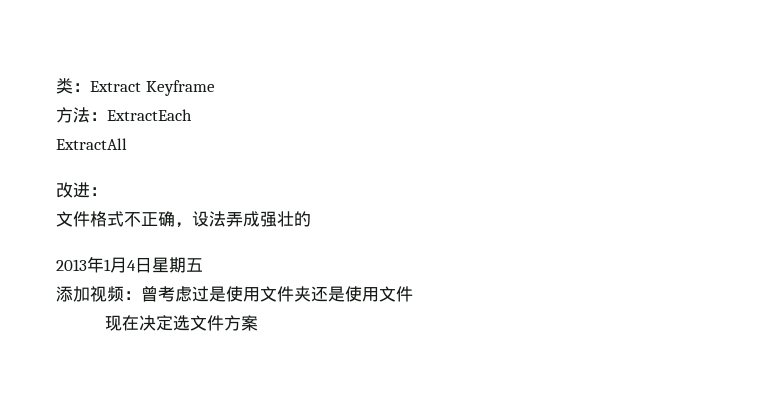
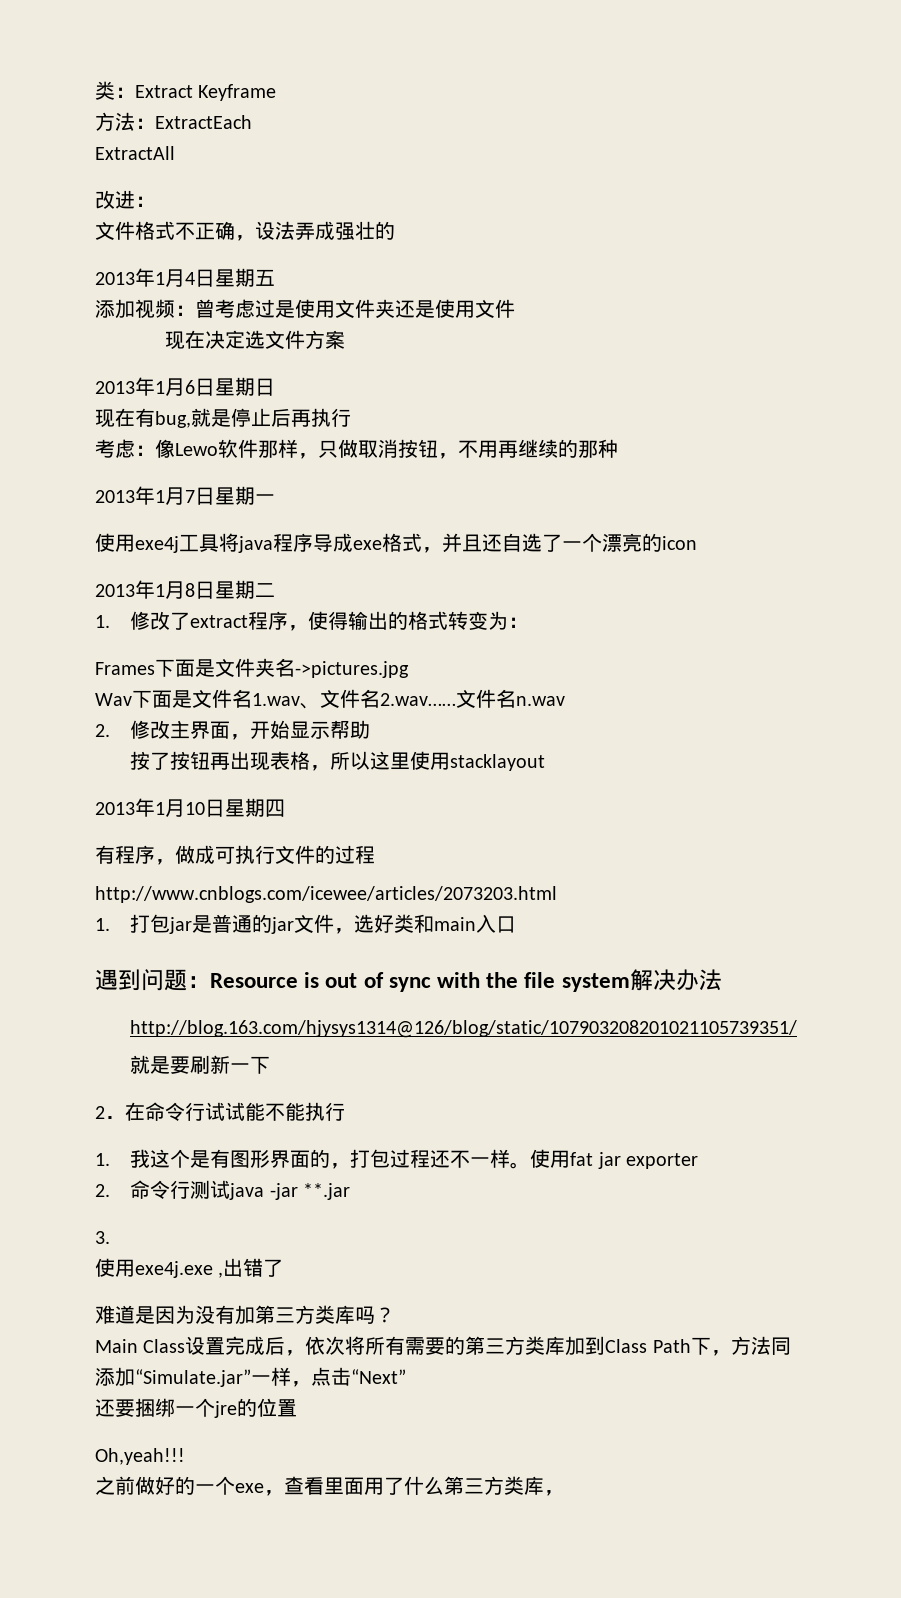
+ 2013年1月6日星期日
+ 现在有bug,就是停止后再执行
+ 考虑：像Lewo软件那样，只做取消按钮，不用再继续的那种
+ 2013年1月7日星期一
+ 使用exe4j工具将java程序导成exe格式，并且还自选了一个漂亮的icon
+ 2013年1月8日星期二
+ 1.修改了extract程序，使得输出的格式转变为：
+ Frames下面是文件夹名->pictures.jpg
+ Wav下面是文件名1.wav、文件名2.wav……文件名n.wav
+ 2.修改主界面，开始显示帮助
+ 按了按钮再出现表格，所以这里使用stacklayout
+ 2013年1月10日星期四
+ 有程序，做成可执行文件的过程
+ http://www.cnblogs.com/icewee/articles/2073203.html
+ 1.打包jar是普通的jar文件，选好类和main入口
+ 遇到问题：Resource is out of sync with the file system解决办法
+ http://blog.163.com/hjysys1314@126/blog/static/107903208201021105739351/
+ 就是要刷新一下
+ 2．在命令行试试能不能执行
+ 1.我这个是有图形界面的，打包过程还不一样。使用fat jar exporter
+ 2.命令行测试java -jar **.jar
+ 3.
+ 使用exe4j.exe ,出错了
+ 难道是因为没有加第三方类库吗？
+ Main Class设置完成后，依次将所有需要的第三方类库加到Class Path下，方法同添加“Simulate.jar”一样，点击“Next”
+ 还要捆绑一个jre的位置
+ Oh,yeah!!!
+ 之前做好的一个exe，查看里面用了什么第三方类库，

